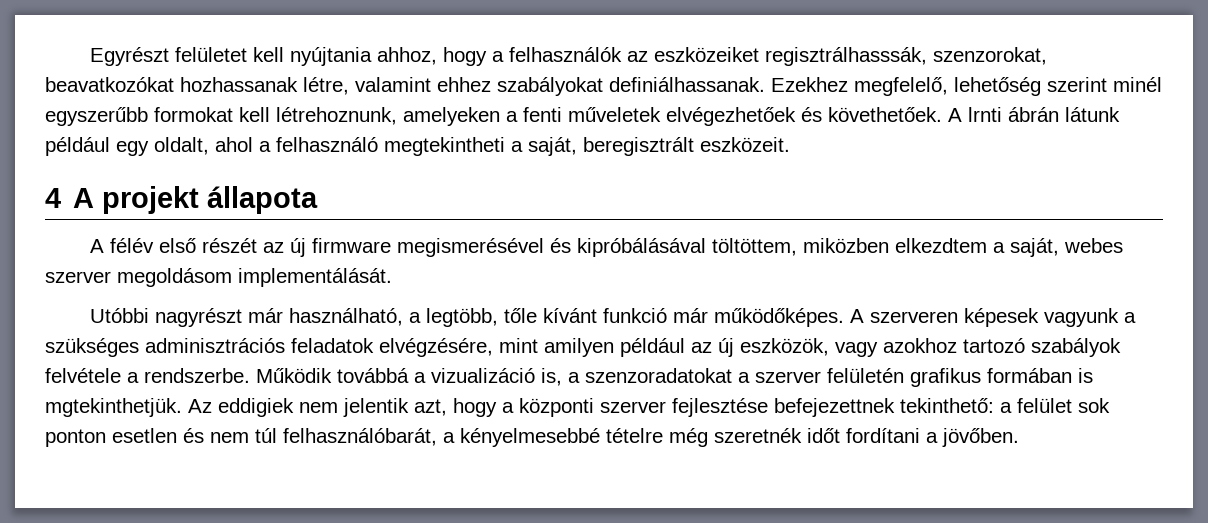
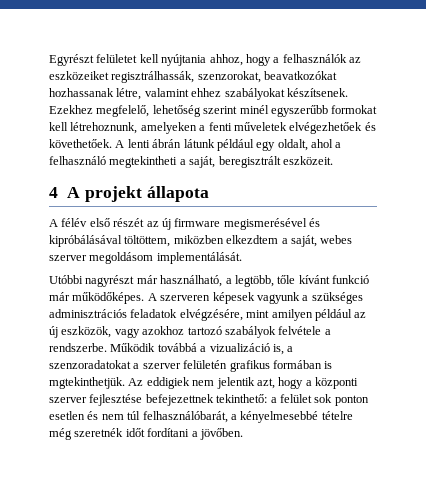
- Egyrészt felületet kell nyújtania ahhoz, hogy a felhasználók az eszközeiket regisztrálhasssák, szenzorokat, beavatkozókat hozhassanak létre, valamint ehhez szabályokat definiálhassanak.
+ Egyrészt felületet kell nyújtania ahhoz, hogy a felhasználók az eszközeiket regisztrálhassák, szenzorokat, beavatkozókat hozhassanak létre, valamint ehhez szabályokat készítsenek.
- A lrnti ábrán látunk például egy oldalt, ahol a felhasználó megtekintheti a saját, beregisztrált eszközeit.
+ A lenti ábrán látunk például egy oldalt, ahol a felhasználó megtekintheti a saját, beregisztrált eszközeit.

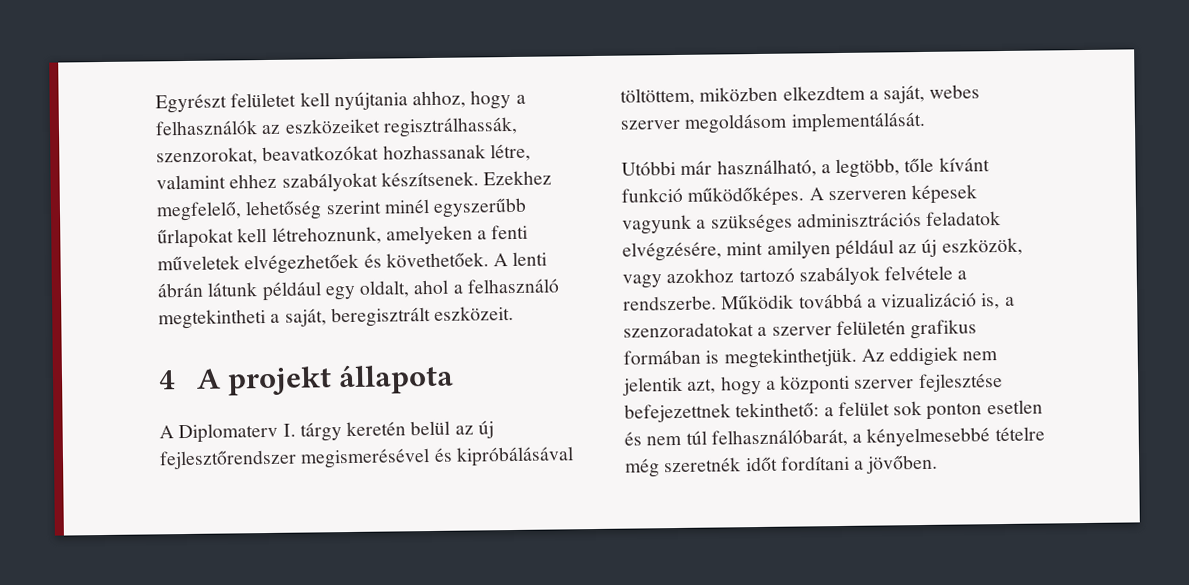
- Ezekhez megfelelő, lehetőség szerint minél egyszerűbb formokat kell létrehoznunk, amelyeken a fenti műveletek elvégezhetőek és követhetőek.
+ Ezekhez megfelelő, lehetőség szerint minél egyszerűbb űrlapokat kell létrehoznunk, amelyeken a fenti műveletek elvégezhetőek és követhetőek.
- A félév első részét az új firmware megismerésével és kipróbálásával töltöttem, miközben elkezdtem a saját, webes szerver megoldásom implementálását.
+ A Diplomaterv I. tárgy keretén belül az új fejlesztőrendszer megismerésével és kipróbálásával töltöttem, miközben elkezdtem a saját, webes szerver megoldásom implementálását.
- Utóbbi nagyrészt már használható, a legtöbb, tőle kívánt funkció már működőképes.
+ Utóbbi már használható, a legtöbb, tőle kívánt funkció működőképes.
- Működik továbbá a vizualizáció is, a szenzoradatokat a szerver felületén grafikus formában is mgtekinthetjük.
+ Működik továbbá a vizualizáció is, a szenzoradatokat a szerver felületén grafikus formában is megtekinthetjük.

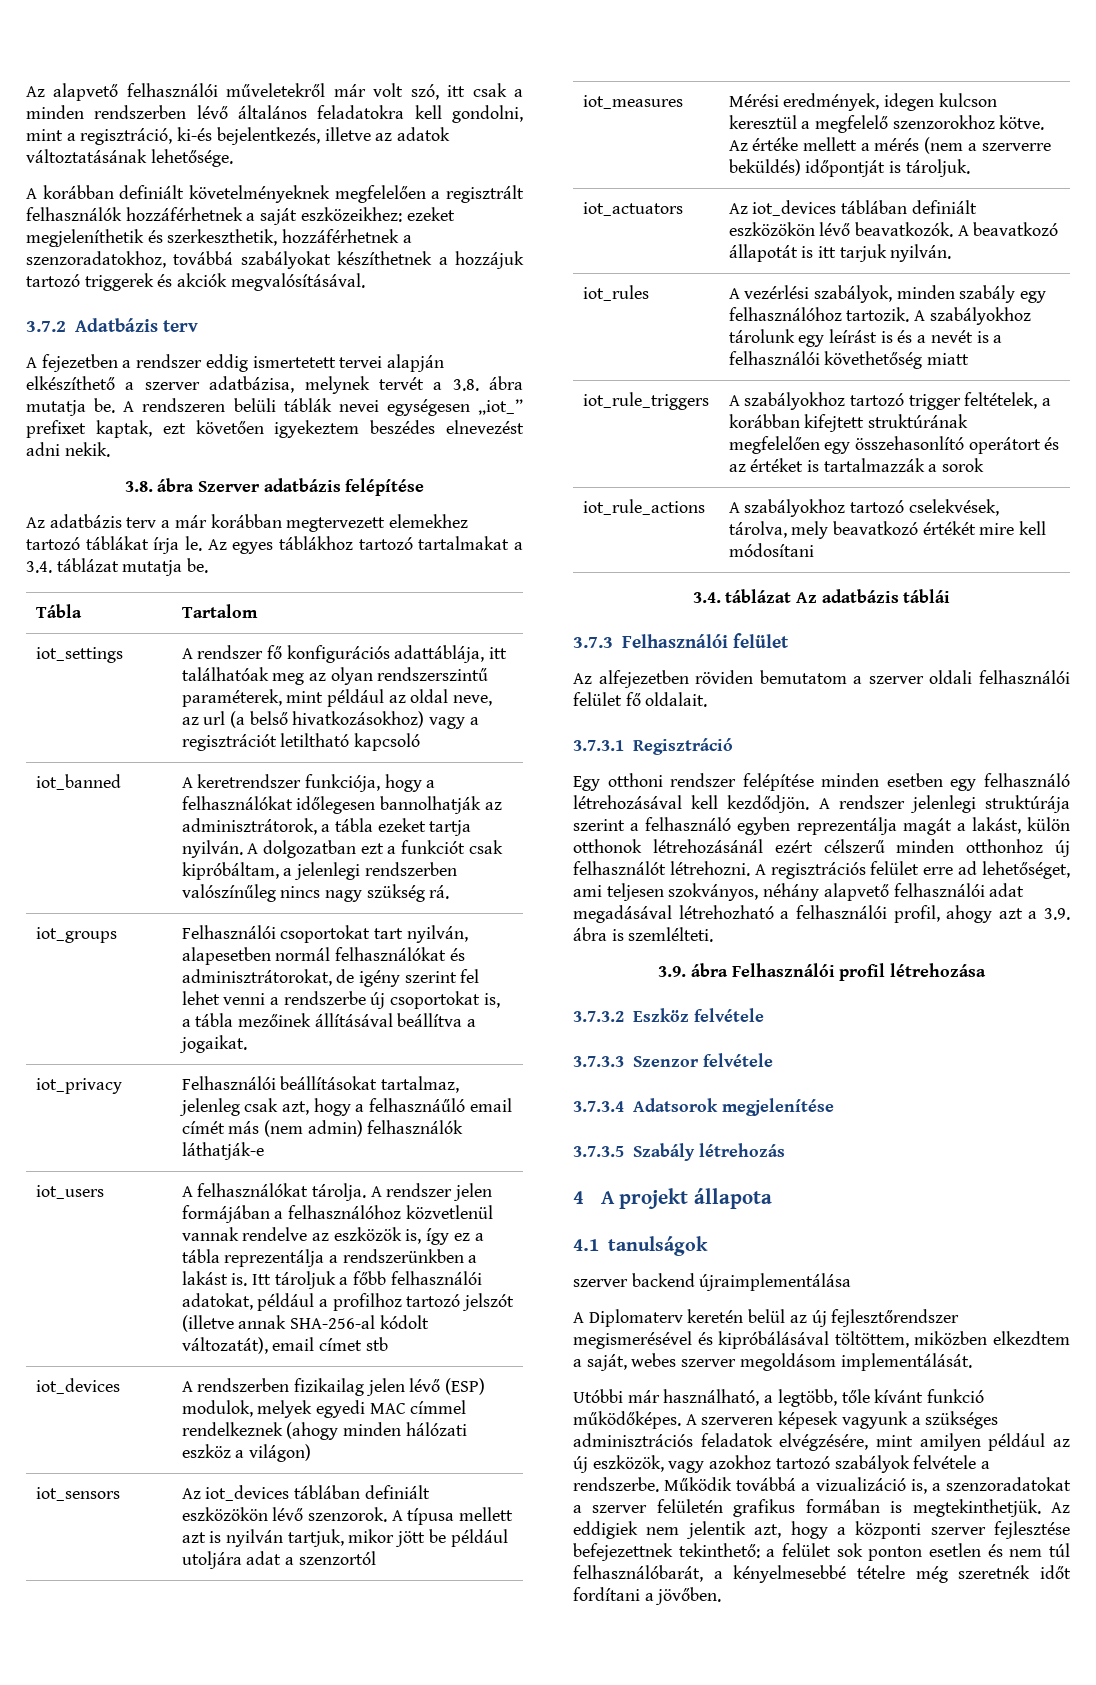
- Egyrészt felületet kell nyújtania ahhoz, hogy a felhasználók az eszközeiket regisztrálhassák, szenzorokat, beavatkozókat hozhassanak létre, valamint ehhez szabályokat készítsenek. Ezekhez megfelelő, lehetőség szerint minél egyszerűbb űrlapokat kell létrehoznunk, amelyeken a fenti műveletek elvégezhetőek és követhetőek. A lenti ábrán látunk például egy oldalt, ahol a felhasználó megtekintheti a saját, beregisztrált eszközeit.
+ Az alapvető felhasználói műveletekről már volt szó, itt csak a minden rendszerben lévő általános feladatokra kell gondolni, mint a regisztráció, ki-és bejelentkezés, illetve az adatok változtatásának lehetősége.
+ A korábban definiált követelményeknek megfelelően a regisztrált felhasználók hozzáférhetnek a saját eszközeikhez: ezeket megjeleníthetik és szerkeszthetik, hozzáférhetnek a szenzoradatokhoz, továbbá szabályokat készíthetnek a hozzájuk tartozó triggerek és akciók megvalósításával.
+ 3.7.2 Adatbázis terv
+ A fejezetben a rendszer eddig ismertetett tervei alapján elkészíthető a szerver adatbázisa, melynek tervét a 3.8. ábra mutatja be. A rendszeren belüli táblák nevei egységesen „iot_” prefixet kaptak, ezt követően igyekeztem beszédes elnevezést adni nekik.
+ 3.8. ábra Szerver adatbázis felépítése
+ Az adatbázis terv a már korábban megtervezett elemekhez tartozó táblákat írja le. Az egyes táblákhoz tartozó tartalmakat a 3.4. táblázat mutatja be.
+ Tábla | Tartalom
+ iot_settings | A rendszer fő konfigurációs adattáblája, itt találhatóak meg az olyan rendszerszintű paraméterek, mint például az oldal neve, az url (a belső hivatkozásokhoz) vagy a regisztrációt letiltható kapcsoló
+ iot_banned | A keretrendszer funkciója, hogy a felhasználókat időlegesen bannolhatják az adminisztrátorok, a tábla ezeket tartja nyilván. A dolgozatban ezt a funkciót csak kipróbáltam, a jelenlegi rendszerben valószínűleg nincs nagy szükség rá.
+ iot_groups | Felhasználói csoportokat tart nyilván, alapesetben normál felhasználókat és adminisztrátorokat, de igény szerint fel lehet venni a rendszerbe új csoportokat is, a tábla mezőinek állításával beállítva a jogaikat.
+ iot_privacy | Felhasználói beállításokat tartalmaz, jelenleg csak azt, hogy a felhasznáűló email címét más (nem admin) felhasználók láthatják-e
+ iot_users | A felhasználókat tárolja. A rendszer jelen formájában a felhasználóhoz közvetlenül vannak rendelve az eszközök is, így ez a tábla reprezentálja a rendszerünkben a lakást is. Itt tároljuk a főbb felhasználói adatokat, például a profilhoz tartozó jelszót (illetve annak SHA-256-al kódolt változatát), email címet stb
+ iot_devices | A rendszerben fizikailag jelen lévő (ESP) modulok, melyek egyedi MAC címmel rendelkeznek (ahogy minden hálózati eszköz a világon)
+ iot_sensors | Az iot_devices táblában definiált eszközökön lévő szenzorok. A típusa mellett azt is nyilván tartjuk, mikor jött be például utoljára adat a szenzortól
+ iot_measures | Mérési eredmények, idegen kulcson keresztül a megfelelő szenzorokhoz kötve. Az értéke mellett a mérés (nem a szerverre beküldés) időpontját is tároljuk.
+ iot_actuators | Az iot_devices táblában definiált eszközökön lévő beavatkozók. A beavatkozó állapotát is itt tarjuk nyilván.
+ iot_rules | A vezérlési szabályok, minden szabály egy felhasználóhoz tartozik. A szabályokhoz tárolunk egy leírást is és a nevét is a felhasználói követhetőség miatt
+ iot_rule_triggers | A szabályokhoz tartozó trigger feltételek, a korábban kifejtett struktúrának megfelelően egy összehasonlító operátort és az értéket is tartalmazzák a sorok
+ iot_rule_actions | A szabályokhoz tartozó cselekvések, tárolva, mely beavatkozó értékét mire kell módosítani
+ 3.4. táblázat Az adatbázis táblái
+ 3.7.3 Felhasználói felület
+ Az alfejezetben röviden bemutatom a szerver oldali felhasználói felület fő oldalait.
+ 3.7.3.1 Regisztráció
+ Egy otthoni rendszer felépítése minden esetben egy felhasználó létrehozásával kell kezdődjön. A rendszer jelenlegi struktúrája szerint a felhasználó egyben reprezentálja magát a lakást, külön otthonok létrehozásánál ezért célszerű minden otthonhoz új felhasználót létrehozni. A regisztrációs felület erre ad lehetőséget, ami teljesen szokványos, néhány alapvető felhasználói adat megadásával létrehozható a felhasználói profil, ahogy azt a 3.9. ábra is szemlélteti.
+ 3.9. ábra Felhasználói profil létrehozása
+ 3.7.3.2 Eszköz felvétele
+ 3.7.3.3 Szenzor felvétele
+ 3.7.3.4 Adatsorok megjelenítése
+ 3.7.3.5 Szabály létrehozás
+ 4.1 tanulságok
+ szerver backend újraimplementálása
- A Diplomaterv I. tárgy keretén belül az új fejlesztőrendszer megismerésével és kipróbálásával töltöttem, miközben elkezdtem a saját, webes szerver megoldásom implementálását.
+ A Diplomaterv keretén belül az új fejlesztőrendszer megismerésével és kipróbálásával töltöttem, miközben elkezdtem a saját, webes szerver megoldásom implementálását.

